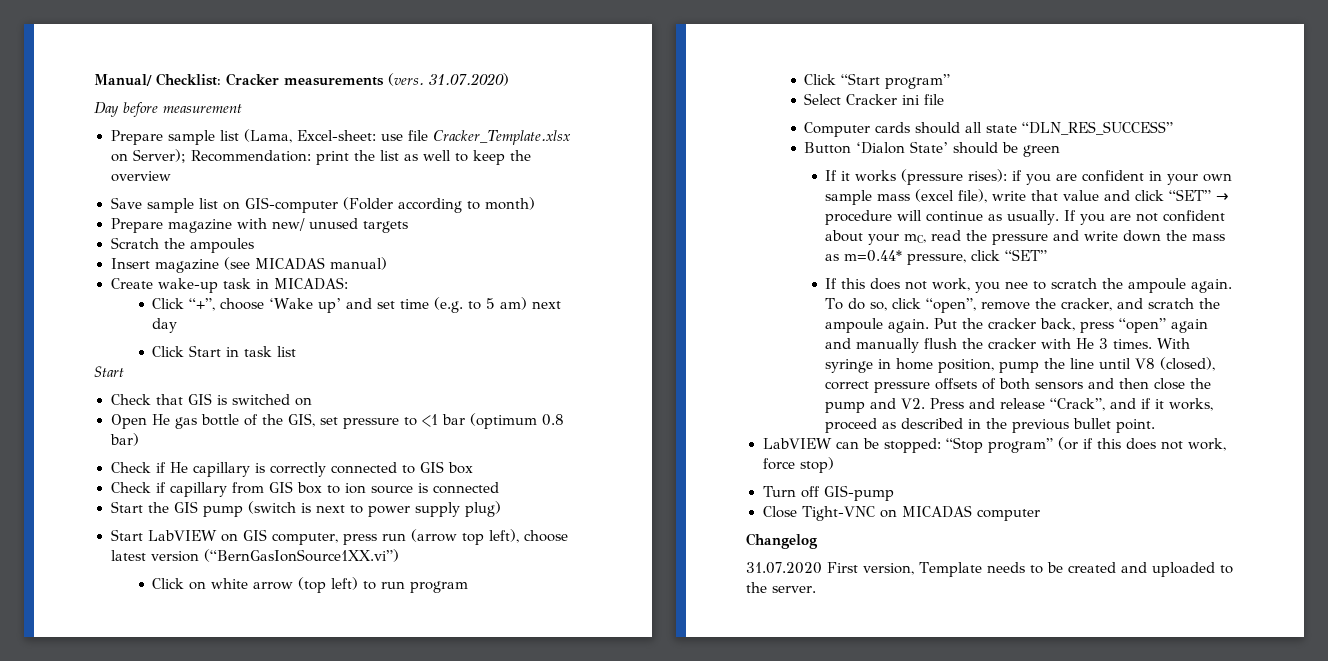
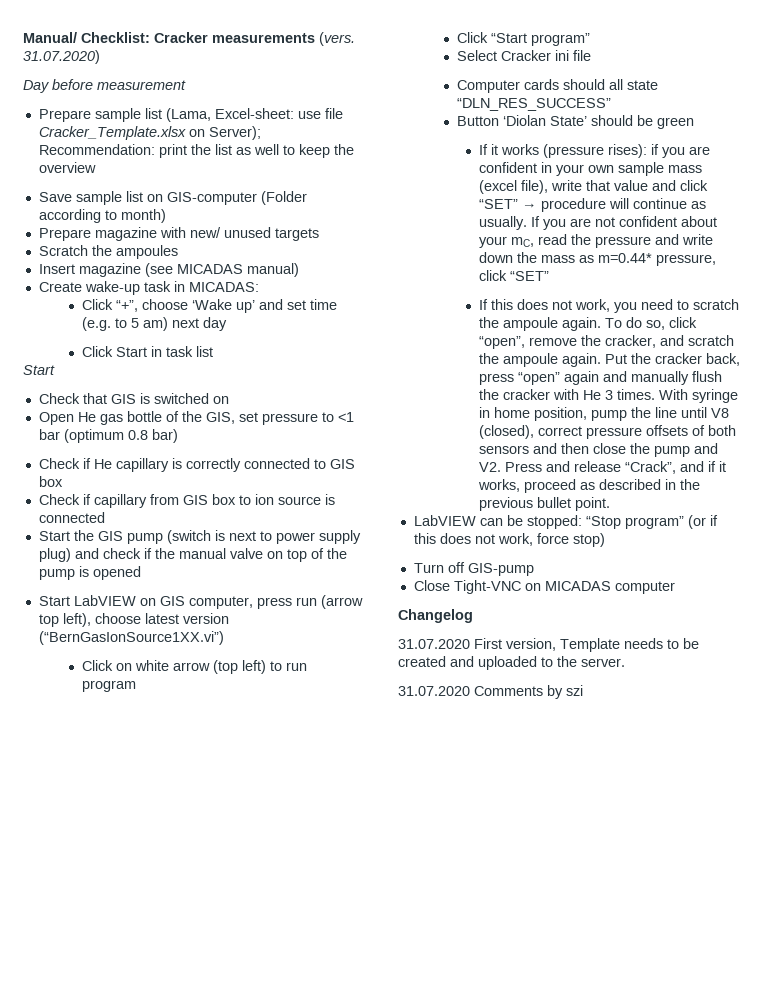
- Start the GIS pump (switch is next to power supply plug)
+ Start the GIS pump (switch is next to power supply plug) and check if the manual valve on top of the pump is opened
- Button ‘Dialon State’ should be green
+ Button ‘Diolan State’ should be green
- If this does not work, you nee to scratch the ampoule again.
+ If this does not work, you need to scratch the ampoule again.
+ 31.07.2020 Comments by szi

